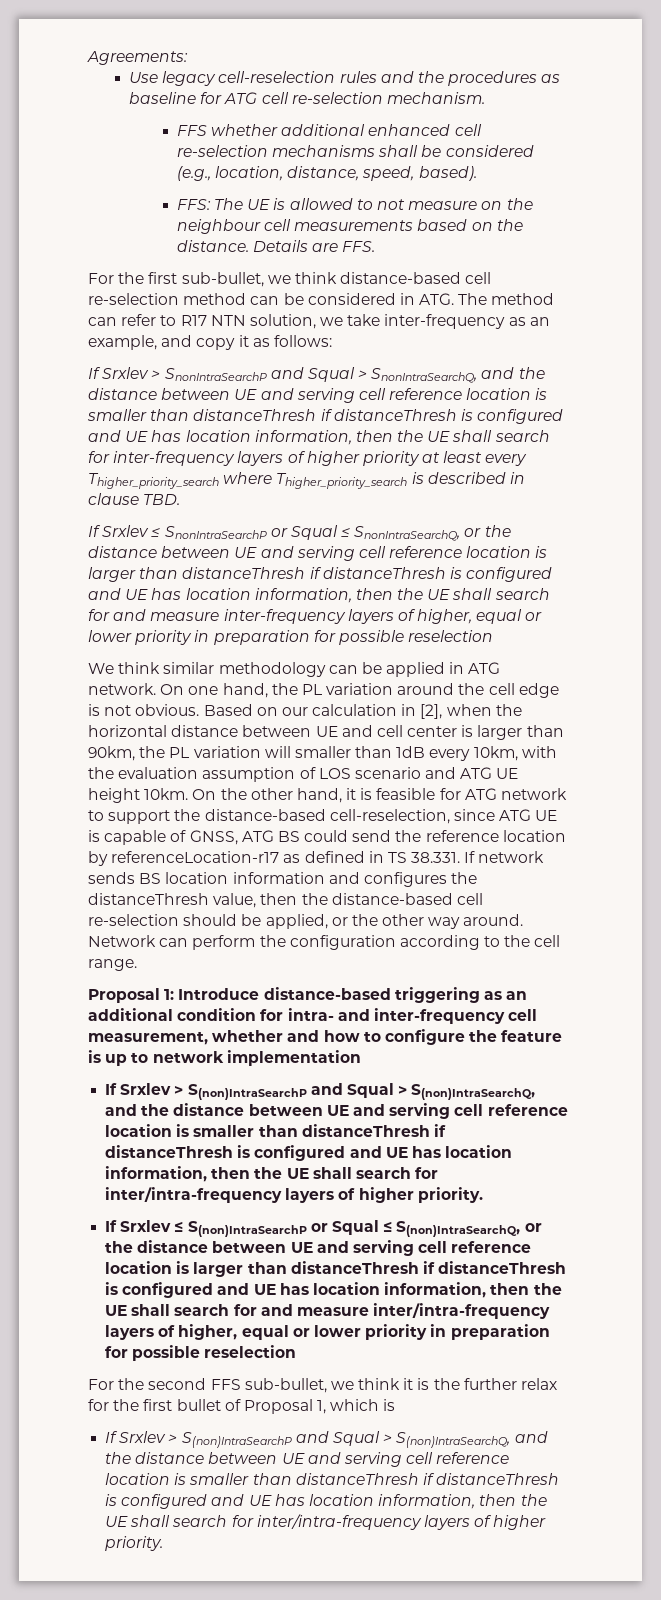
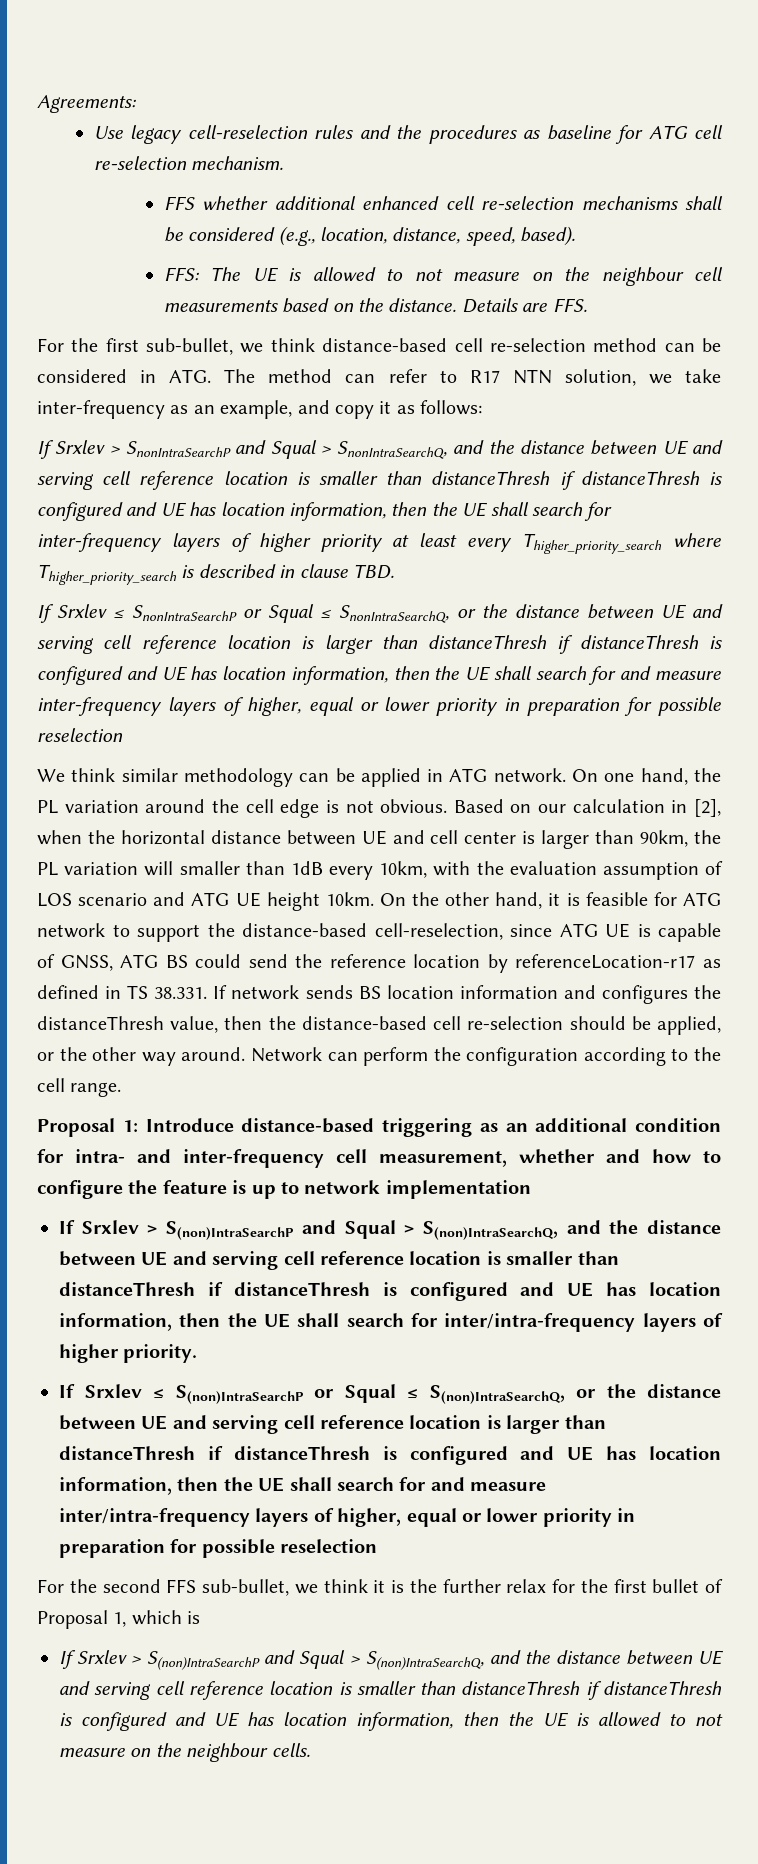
  For the second FFS sub-bullet, we think it is the further relax for the first bullet of Proposal 1, which is
- If Srxlev > S(non)IntraSearchP and Squal > S(non)IntraSearchQ, and the distance between UE and serving cell reference location is smaller than distanceThresh if distanceThresh is configured and UE has location information, then the UE shall search for inter/intra-frequency layers of higher priority.
+ If Srxlev > S(non)IntraSearchP and Squal > S(non)IntraSearchQ, and the distance between UE and serving cell reference location is smaller than distanceThresh if distanceThresh is configured and UE has location information, then the UE is allowed to not measure on the neighbour cells.

